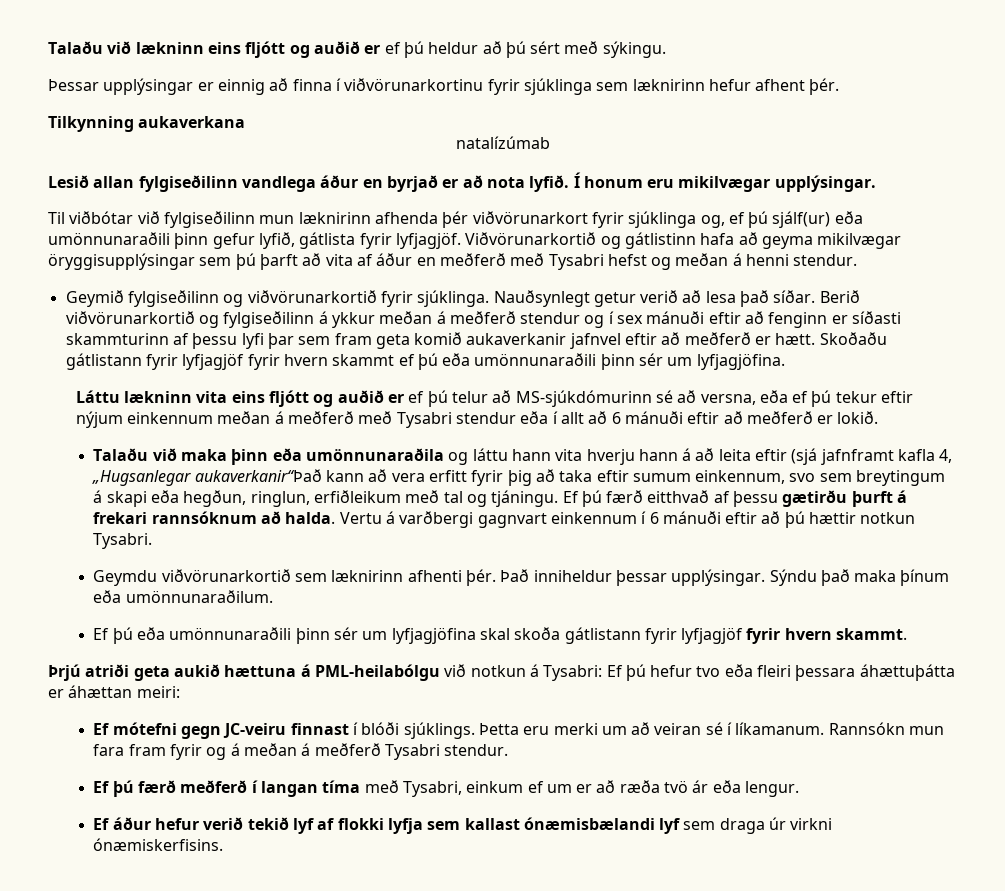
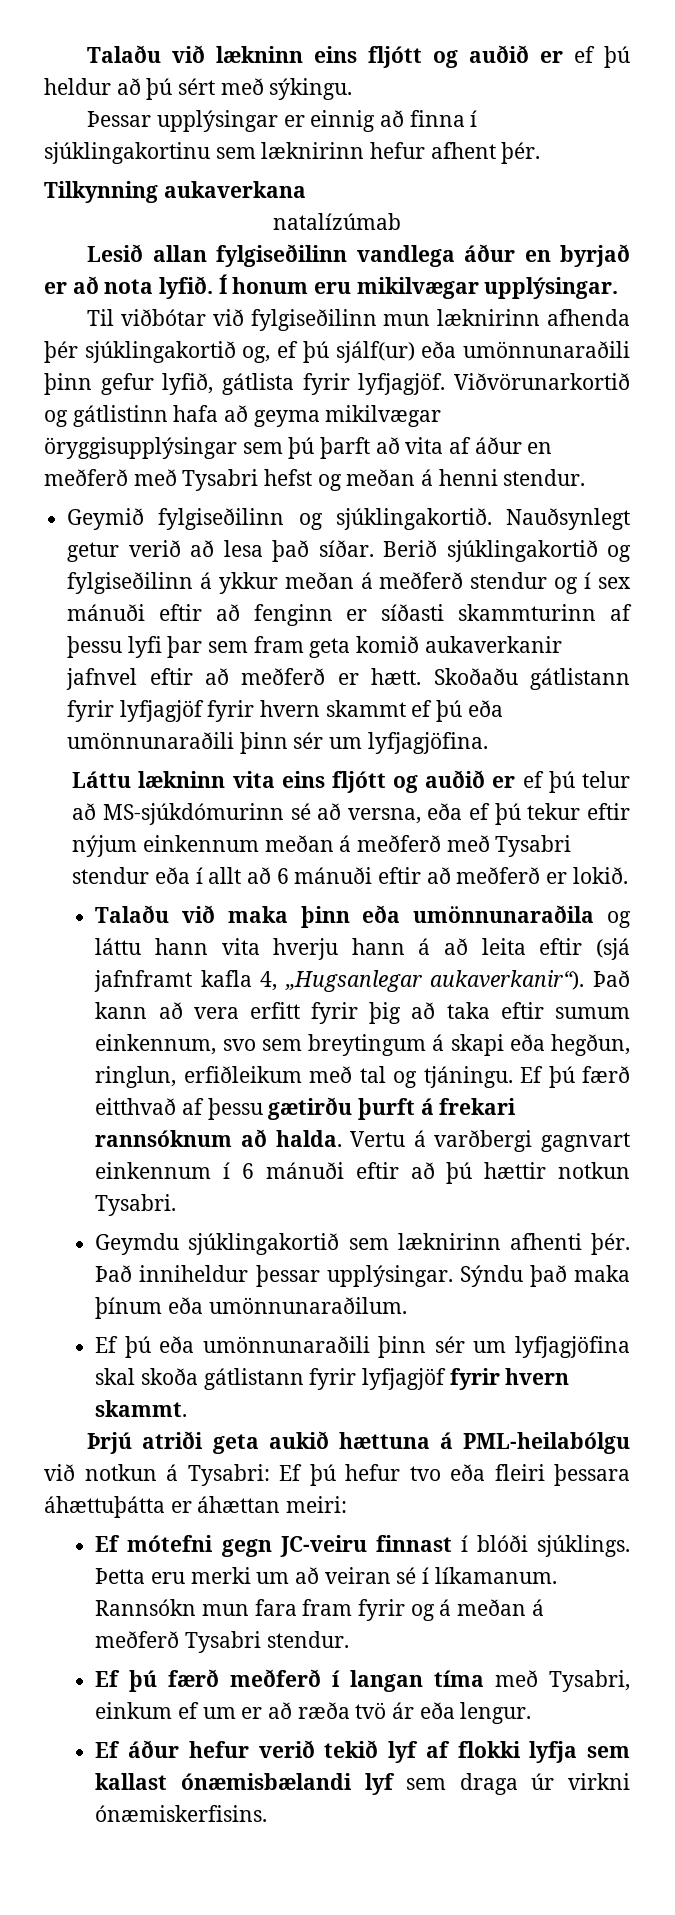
- Þessar upplýsingar er einnig að finna í viðvörunarkortinu fyrir sjúklinga sem læknirinn hefur afhent þér.
+ Þessar upplýsingar er einnig að finna í sjúklingakortinu sem læknirinn hefur afhent þér.
- Til viðbótar við fylgiseðilinn mun læknirinn afhenda þér viðvörunarkort fyrir sjúklinga og, ef þú sjálf(ur) eða umönnunaraðili þinn gefur lyfið, gátlista fyrir lyfjagjöf.
+ Til viðbótar við fylgiseðilinn mun læknirinn afhenda þér sjúklingakortið og, ef þú sjálf(ur) eða umönnunaraðili þinn gefur lyfið, gátlista fyrir lyfjagjöf.
- Geymið fylgiseðilinn og viðvörunarkortið fyrir sjúklinga.
+ Geymið fylgiseðilinn og sjúklingakortið.
- Berið viðvörunarkortið og fylgiseðilinn á ykkur meðan á meðferð stendur og í sex mánuði eftir að fenginn er síðasti skammturinn af þessu lyfi þar sem fram geta komið aukaverkanir jafnvel eftir að meðferð er hætt.
+ Berið sjúklingakortið og fylgiseðilinn á ykkur meðan á meðferð stendur og í sex mánuði eftir að fenginn er síðasti skammturinn af þessu lyfi þar sem fram geta komið aukaverkanir jafnvel eftir að meðferð er hætt.
- Talaðu við maka þinn eða umönnunaraðila og láttu hann vita hverju hann á að leita eftir (sjá jafnframt kafla 4, „Hugsanlegar aukaverkanir“Það kann að vera erfitt fyrir þig að taka eftir sumum einkennum, svo sem breytingum á skapi eða hegðun, ringlun, erfiðleikum með tal og tjáningu.
+ Talaðu við maka þinn eða umönnunaraðila og láttu hann vita hverju hann á að leita eftir (sjá jafnframt kafla 4, „Hugsanlegar aukaverkanir“). Það kann að vera erfitt fyrir þig að taka eftir sumum einkennum, svo sem breytingum á skapi eða hegðun, ringlun, erfiðleikum með tal og tjáningu.
- Geymdu viðvörunarkortið sem læknirinn afhenti þér.
+ Geymdu sjúklingakortið sem læknirinn afhenti þér.

